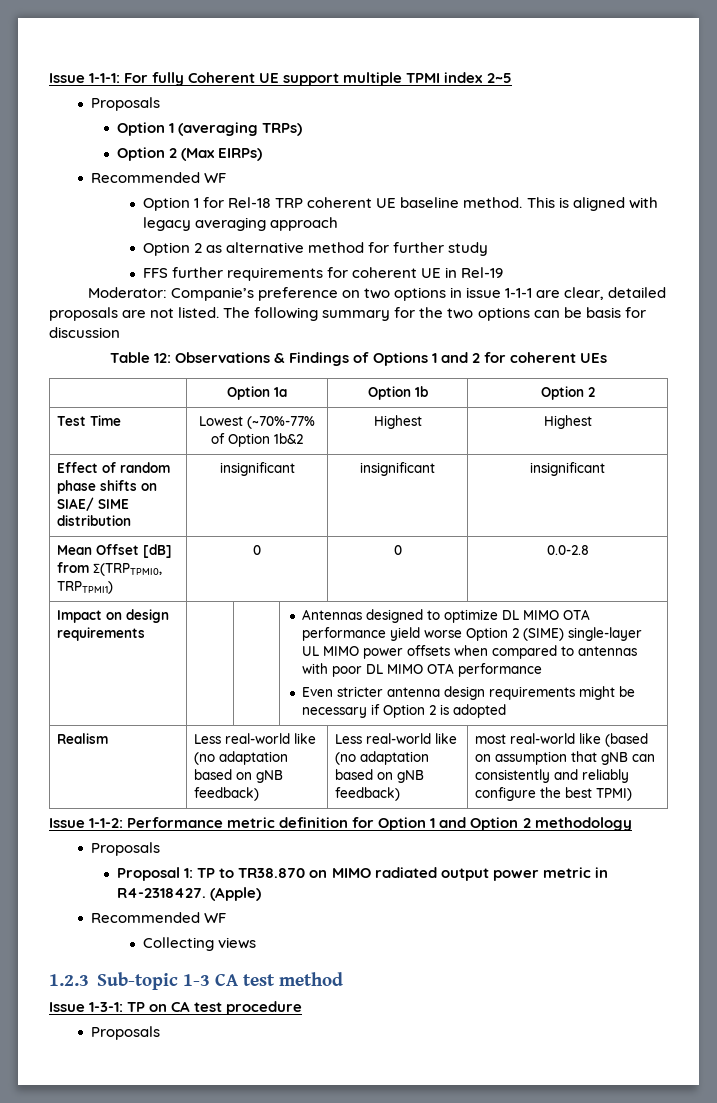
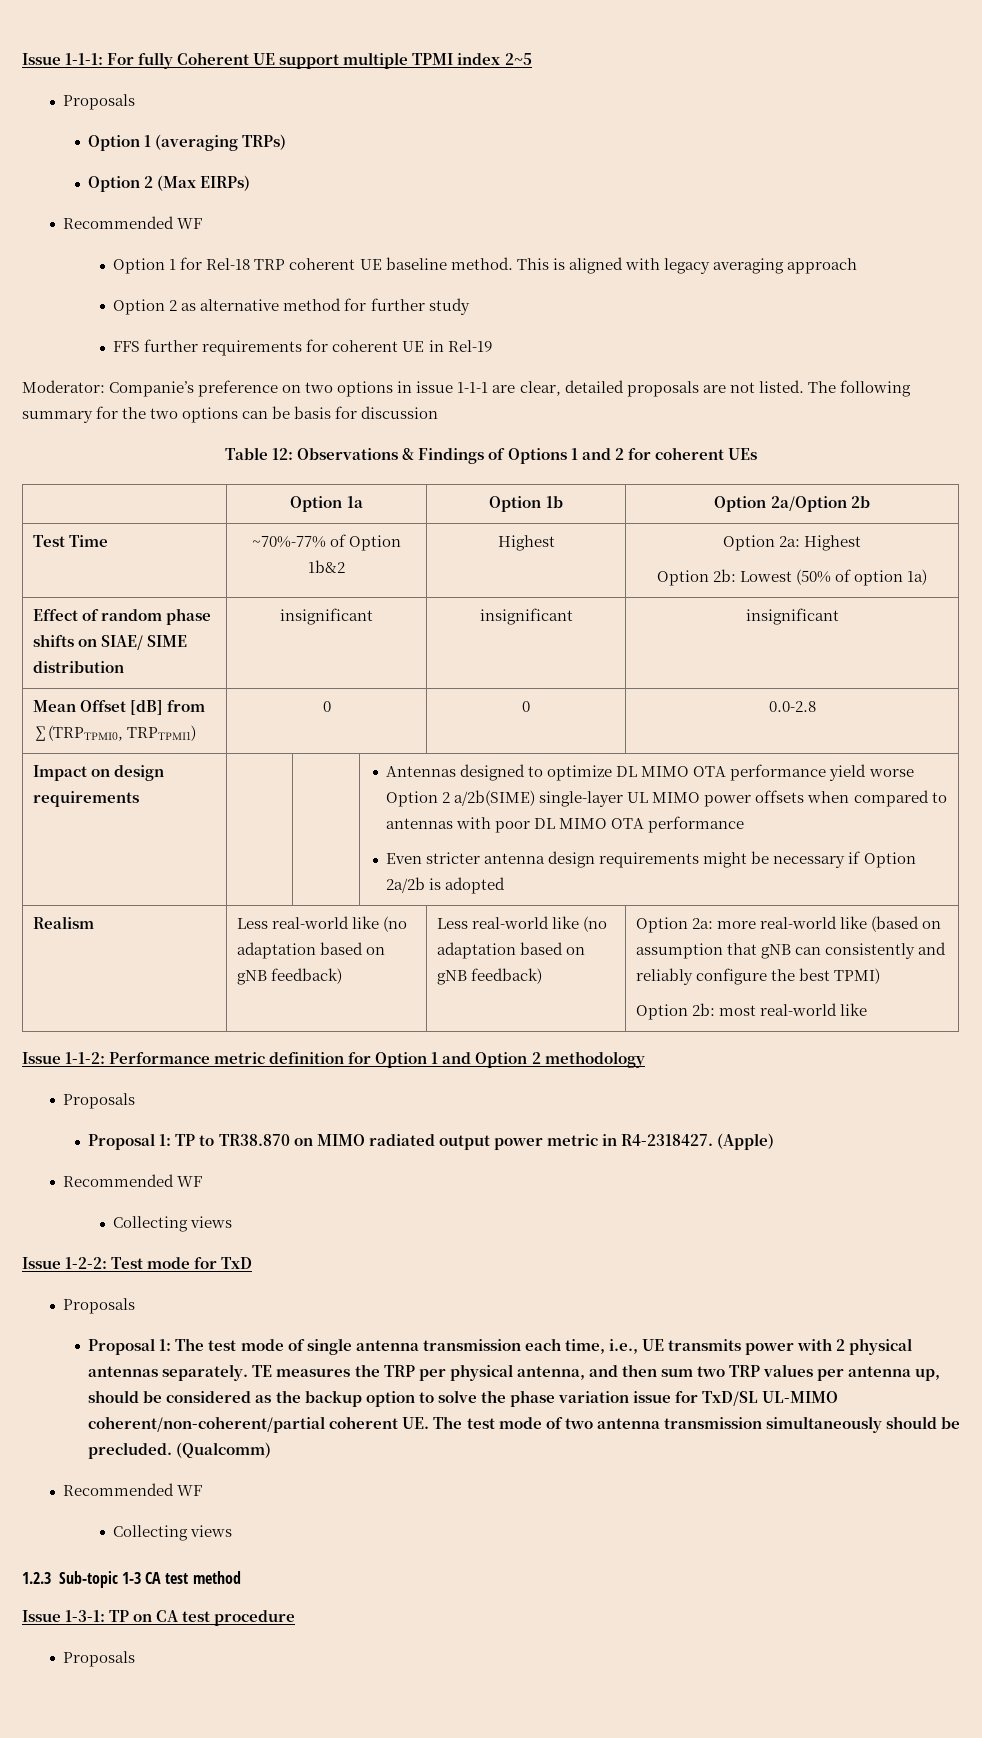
- | Option 1a | Option 1b | Option 2
+ | Option 1a | Option 1b | Option 2a/Option 2b
- Test Time | Lowest (~70%-77% of Option 1b&2 | Highest | Highest
+ Test Time | ~70%-77% of Option 1b&2 | Highest | Option 2a: Highest
+ Option 2b: Lowest (50% of option 1a)
- Antennas designed to optimize DL MIMO OTA performance yield worse Option 2 (SIME) single-layer UL MIMO power offsets when compared to antennas with poor DL MIMO OTA performance
+ Antennas designed to optimize DL MIMO OTA performance yield worse Option 2 a/2b(SIME) single-layer UL MIMO power offsets when compared to antennas with poor DL MIMO OTA performance
- Even stricter antenna design requirements might be necessary if Option 2 is adopted
+ Even stricter antenna design requirements might be necessary if Option 2a/2b is adopted
- most real-world like (based on assumption that gNB can consistently and reliably configure the best TPMI)
+ Option 2a: more real-world like (based on assumption that gNB can consistently and reliably configure the best TPMI)
+ Option 2b: most real-world like
+ Issue 1-2-2: Test mode for TxD
+ Proposals
+ Proposal 1: The test mode of single antenna transmission each time, i.e., UE transmits power with 2 physical antennas separately. TE measures the TRP per physical antenna, and then sum two TRP values per antenna up, should be considered as the backup option to solve the phase variation issue for TxD/SL UL-MIMO coherent/non-coherent/partial coherent UE. The test mode of two antenna transmission simultaneously should be precluded. (Qualcomm)
+ Recommended WF
+ Collecting views

